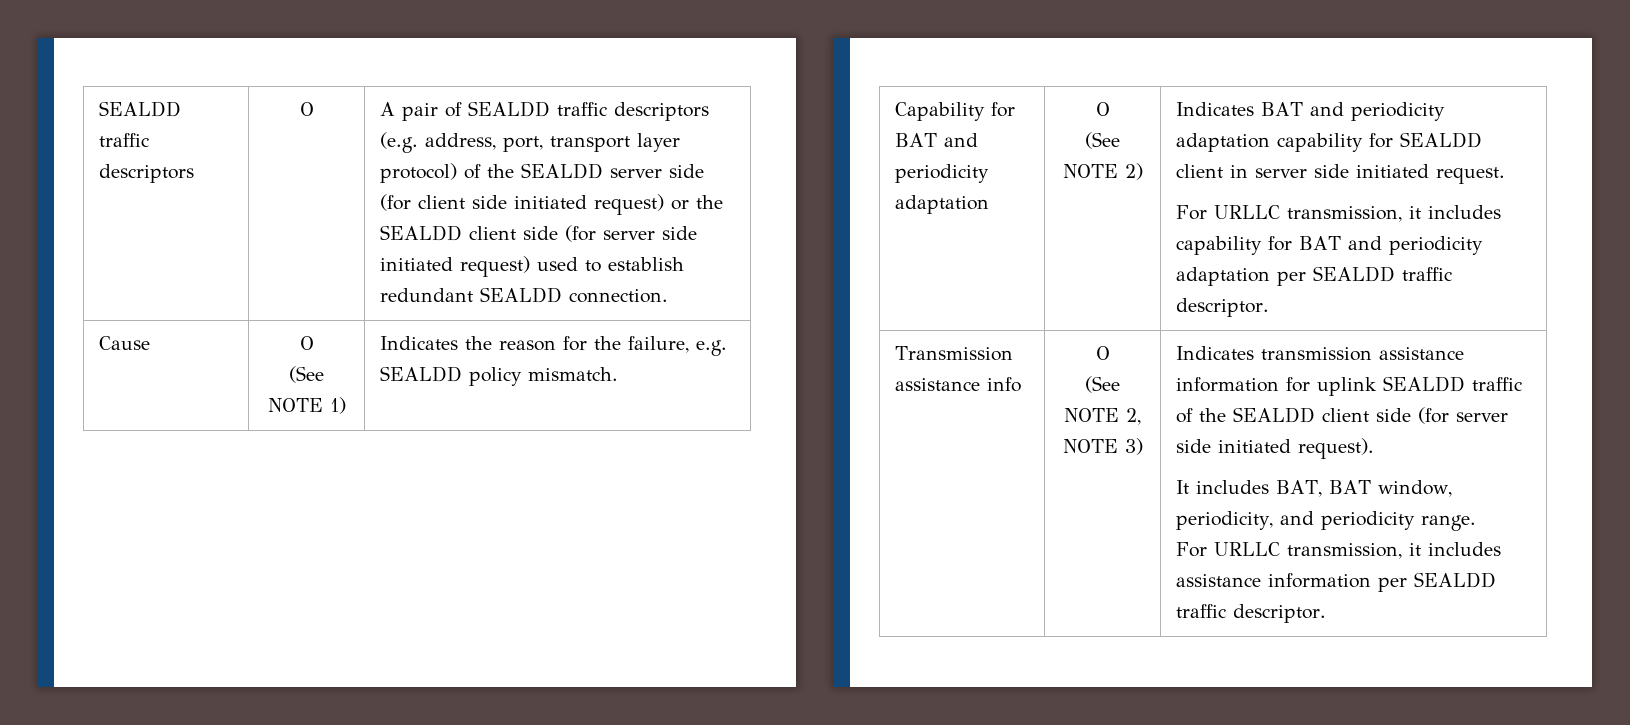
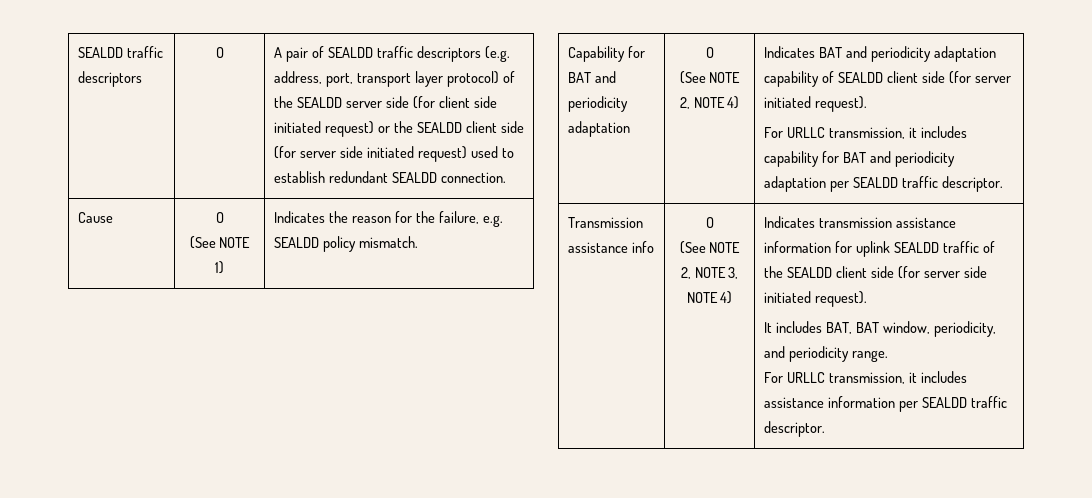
- (See NOTE 2)
+ (See NOTE 2, NOTE 4)
- Indicates BAT and periodicity adaptation capability for SEALDD client in server side initiated request.
+ Indicates BAT and periodicity adaptation capability of SEALDD client side (for server initiated request).
- (See NOTE 2, NOTE 3)
+ (See NOTE 2, NOTE 3, NOTE 4)

